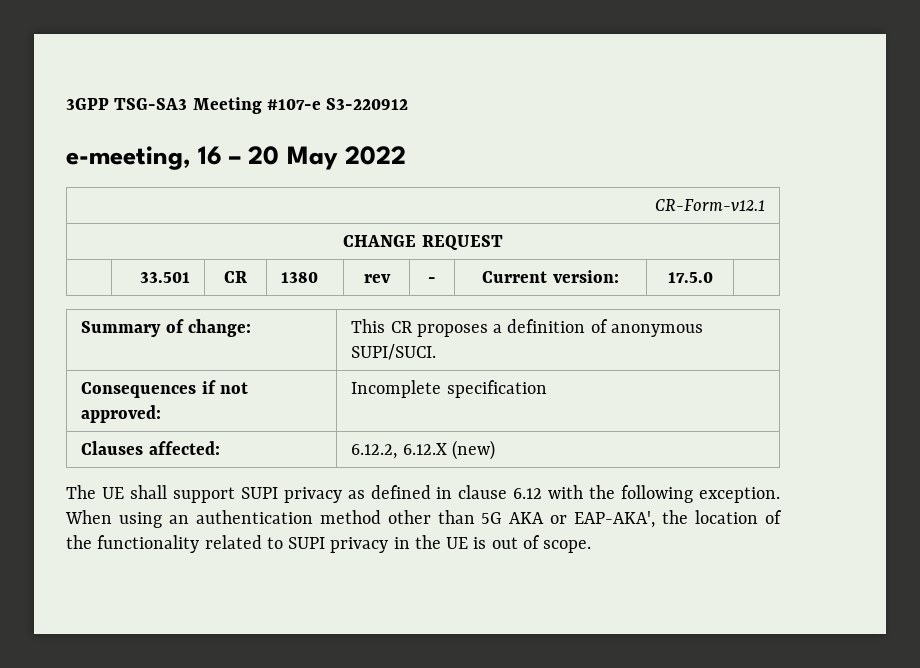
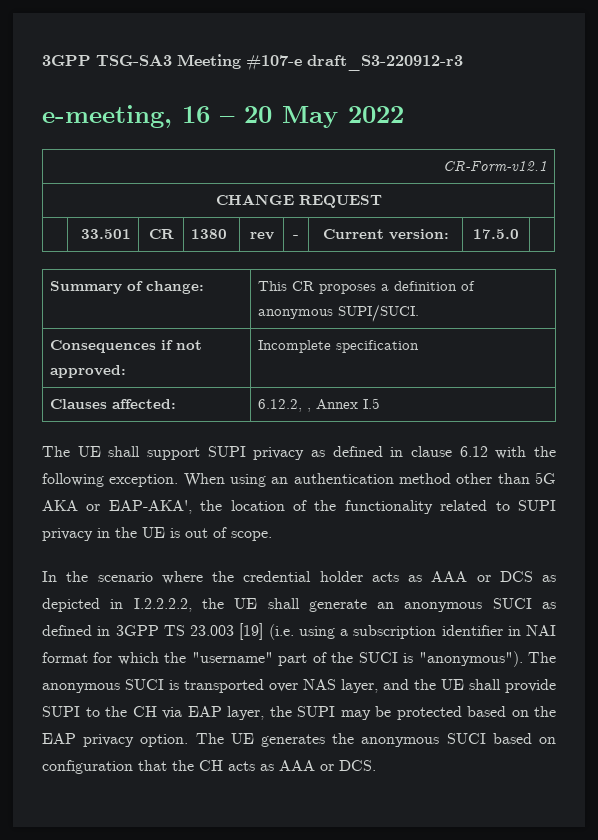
- 3GPP TSG-SA3 Meeting #107-e S3-220912
+ 3GPP TSG-SA3 Meeting #107-e draft_S3-220912-r3
- Clauses affected: | 6.12.2, 6.12.X (new)
+ Clauses affected: | 6.12.2, , Annex I.5
+ In the scenario where the credential holder acts as AAA or DCS as depicted in I.2.2.2.2, the UE shall generate an anonymous SUCI as defined in 3GPP TS 23.003 [19] (i.e. using a subscription identifier in NAI format for which the "username" part of the SUCI is "anonymous"). The anonymous SUCI is transported over NAS layer, and the UE shall provide SUPI to the CH via EAP layer, the SUPI may be protected based on the EAP privacy option. The UE generates the anonymous SUCI based on configuration that the CH acts as AAA or DCS.

